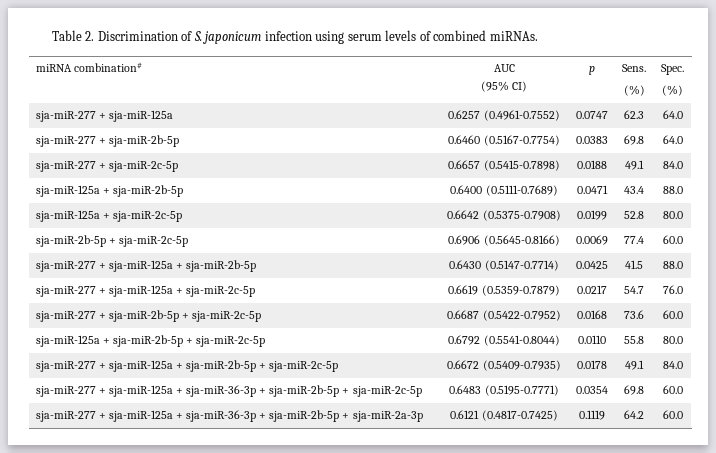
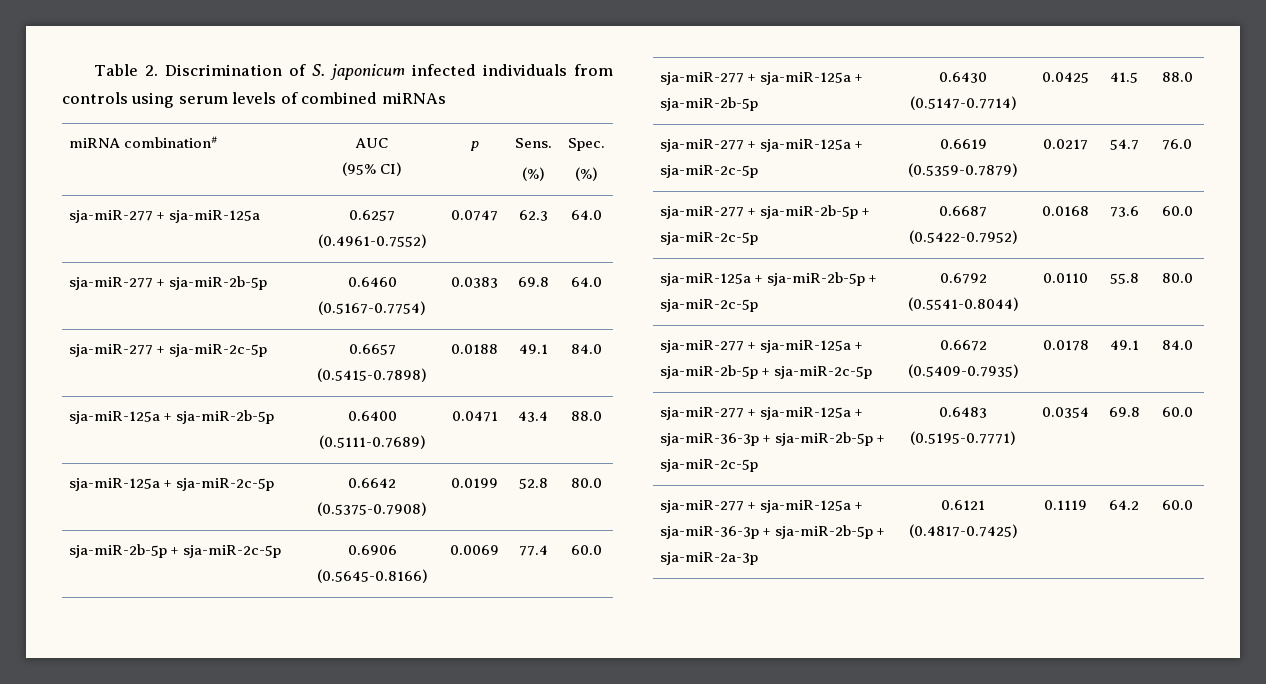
- Table 2. Discrimination of S. japonicum infection using serum levels of combined miRNAs.
+ Table 2. Discrimination of S. japonicum infected individuals from controls using serum levels of combined miRNAs

